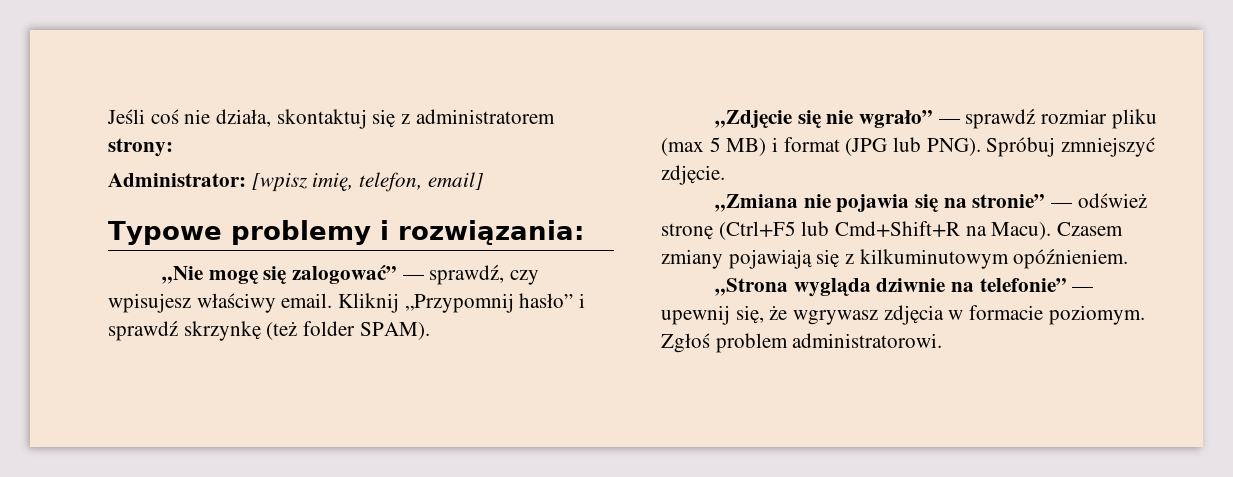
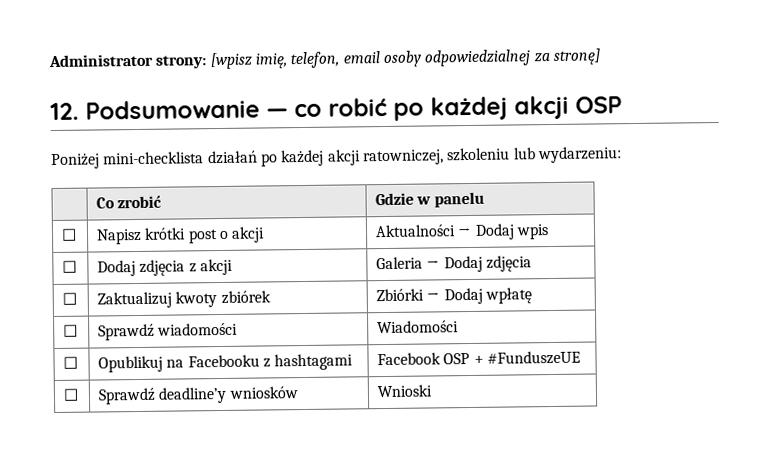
- Jeśli coś nie działa, skontaktuj się z administratorem strony:
- Administrator: [wpisz imię, telefon, email]
- Typowe problemy i rozwiązania:
- „Nie mogę się zalogować” — sprawdź, czy wpisujesz właściwy email. Kliknij „Przypomnij hasło” i sprawdź skrzynkę (też folder SPAM).
- „Zdjęcie się nie wgrało” — sprawdź rozmiar pliku (max 5 MB) i format (JPG lub PNG). Spróbuj zmniejszyć zdjęcie.
- „Zmiana nie pojawia się na stronie” — odśwież stronę (Ctrl+F5 lub Cmd+Shift+R na Macu). Czasem zmiany pojawiają się z kilkuminutowym opóźnieniem.
- „Strona wygląda dziwnie na telefonie” — upewnij się, że wgrywasz zdjęcia w formacie poziomym. Zgłoś problem administratorowi.
+ Administrator strony: [wpisz imię, telefon, email osoby odpowiedzialnej za stronę]
+ 12. Podsumowanie — co robić po każdej akcji OSP
+ Poniżej mini-checklista działań po każdej akcji ratowniczej, szkoleniu lub wydarzeniu:
+ | Co zrobić | Gdzie w panelu
+ ☐ | Napisz krótki post o akcji | Aktualności → Dodaj wpis
+ ☐ | Dodaj zdjęcia z akcji | Galeria → Dodaj zdjęcia
+ ☐ | Zaktualizuj kwoty zbiórek | Zbiórki → Dodaj wpłatę
+ ☐ | Sprawdź wiadomości | Wiadomości
+ ☐ | Opublikuj na Facebooku z hashtagami | Facebook OSP + #FunduszeUE
+ ☐ | Sprawdź deadline’y wniosków | Wnioski

